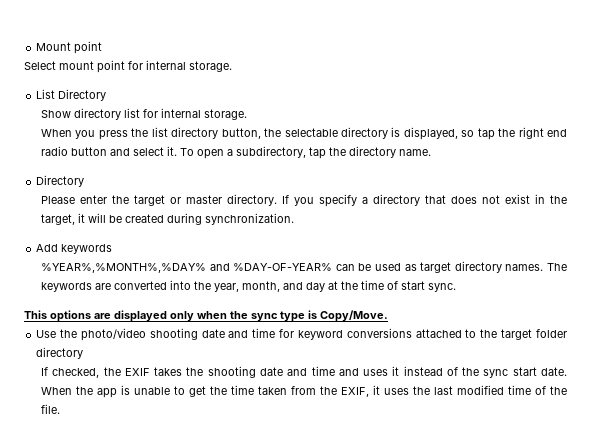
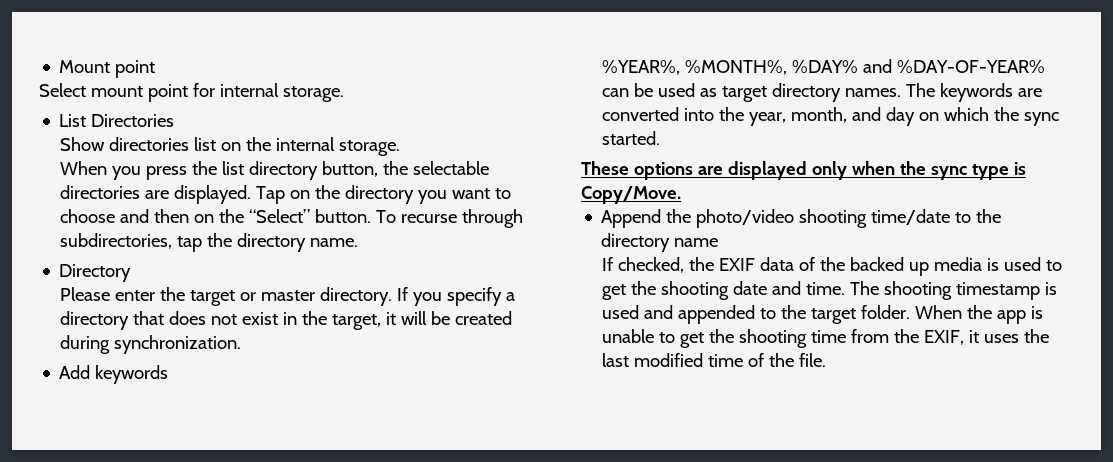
- List Directory
+ List Directories
- Show directory list for internal storage.
+ Show directories list on the internal storage.
- When you press the list directory button, the selectable directory is displayed, so tap the right end radio button and select it. To open a subdirectory, tap the directory name.
+ When you press the list directory button, the selectable directories are displayed. Tap on the directory you want to choose and then on the “Select” button. To recurse through subdirectories, tap the directory name.
- %YEAR%,%MONTH%,%DAY% and %DAY-OF-YEAR% can be used as target directory names.
+ %YEAR%, %MONTH%, %DAY% and %DAY-OF-YEAR% can be used as target directory names.
- The keywords are converted into the year, month, and day at the time of start sync.
- This options are displayed only when the sync type is Copy/Move.
+ The keywords are converted into the year, month, and day on which the sync started.
+ These options are displayed only when the sync type is Copy/Move.
- Use the photo/video shooting date and time for keyword conversions attached to the target folder directory
+ Append the photo/video shooting time/date to the directory name
- If checked, the EXIF takes the shooting date and time and uses it instead of the sync start date.
+ If checked, the EXIF data of the backed up media is used to get the shooting date and time. The shooting timestamp is used and appended to the target folder.
- When the app is unable to get the time taken from the EXIF, it uses the last modified time of the file.
+ When the app is unable to get the shooting time from the EXIF, it uses the last modified time of the file.

